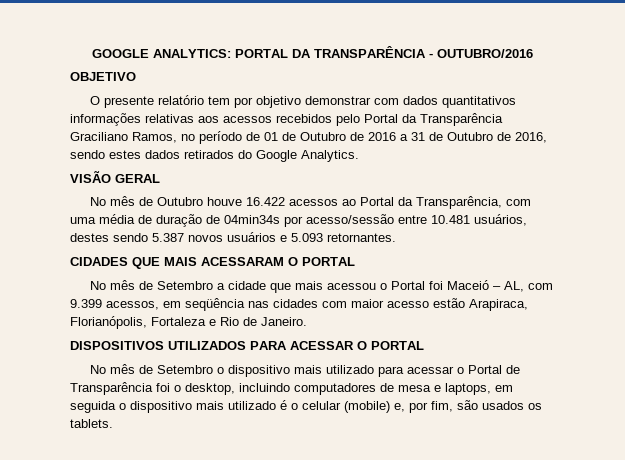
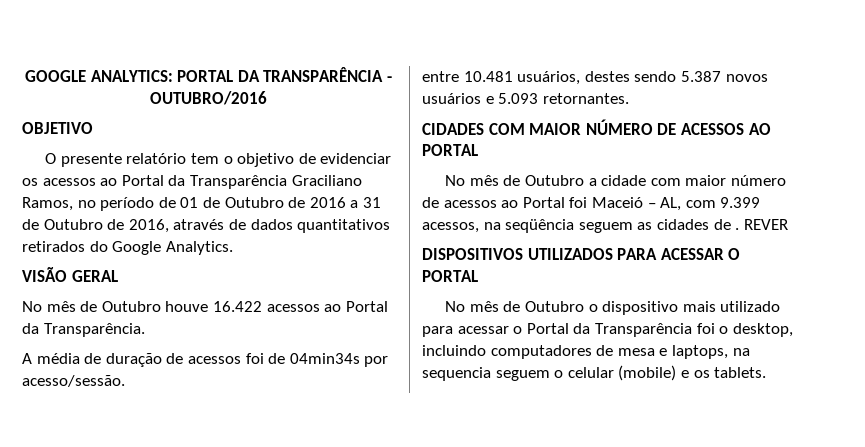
- O presente relatório tem por objetivo demonstrar com dados quantitativos informações relativas aos acessos recebidos pelo Portal da Transparência Graciliano Ramos, no período de 01 de Outubro de 2016 a 31 de Outubro de 2016, sendo estes dados retirados do Google Analytics.
+ O presente relatório tem o objetivo de evidenciar os acessos ao Portal da Transparência Graciliano Ramos, no período de 01 de Outubro de 2016 a 31 de Outubro de 2016, através de dados quantitativos retirados do Google Analytics.
- No mês de Outubro houve 16.422 acessos ao Portal da Transparência, com uma média de duração de 04min34s por acesso/sessão entre 10.481 usuários, destes sendo 5.387 novos usuários e 5.093 retornantes.
+ No mês de Outubro houve 16.422 acessos ao Portal da Transparência.
+ A média de duração de acessos foi de 04min34s por acesso/sessão.
+ entre 10.481 usuários, destes sendo 5.387 novos usuários e 5.093 retornantes.
- CIDADES QUE MAIS ACESSARAM O PORTAL
- No mês de Setembro a cidade que mais acessou o Portal foi Maceió – AL, com 9.399 acessos, em seqüência nas cidades com maior acesso estão Arapiraca, Florianópolis, Fortaleza e Rio de Janeiro.
+ CIDADES COM MAIOR NÚMERO DE ACESSOS AO PORTAL
+ No mês de Outubro a cidade com maior número de acessos ao Portal foi Maceió – AL, com 9.399 acessos, na seqüência seguem as cidades de . REVER
- No mês de Setembro o dispositivo mais utilizado para acessar o Portal de Transparência foi o desktop, incluindo computadores de mesa e laptops, em seguida o dispositivo mais utilizado é o celular (mobile) e, por fim, são usados os tablets.
+ No mês de Outubro o dispositivo mais utilizado para acessar o Portal da Transparência foi o desktop, incluindo computadores de mesa e laptops, na sequencia seguem o celular (mobile) e os tablets.

